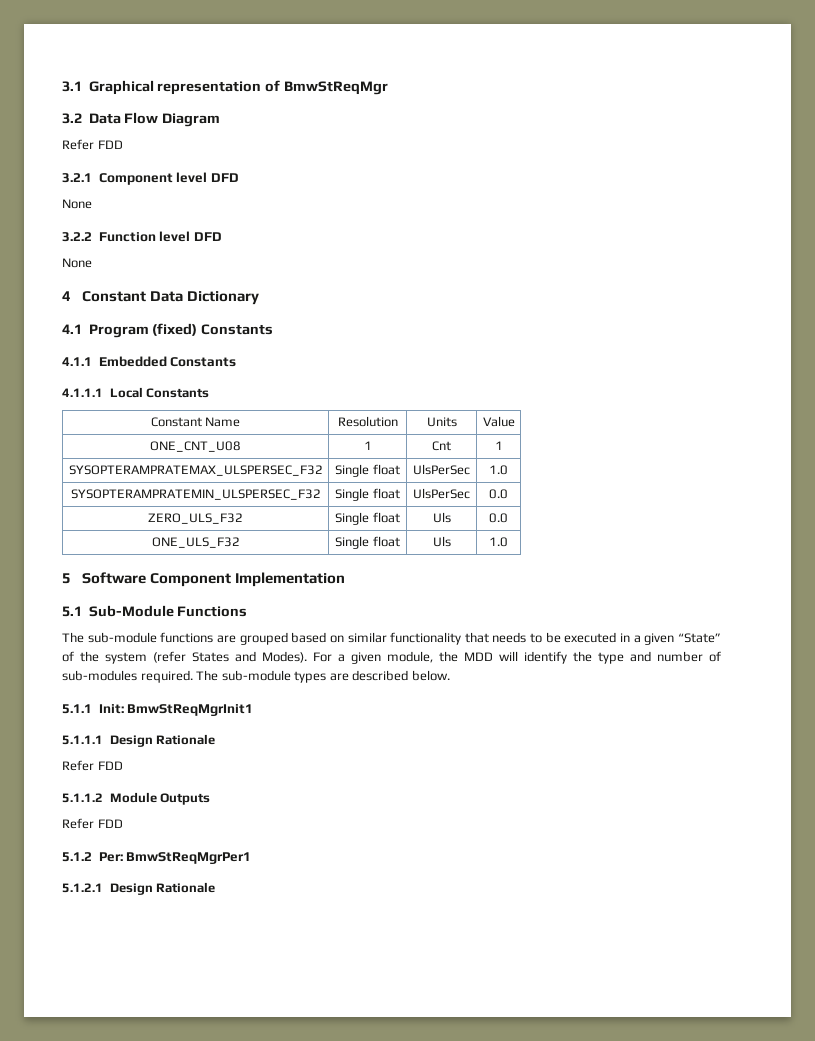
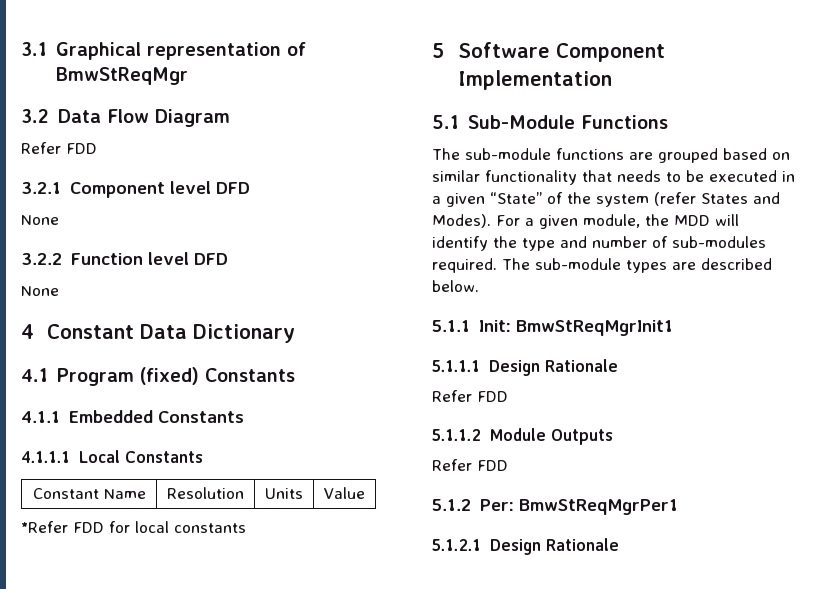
- ONE_CNT_U08 | 1 | Cnt | 1
- SYSOPTERAMPRATEMAX_ULSPERSEC_F32 | Single float | UlsPerSec | 1.0
- SYSOPTERAMPRATEMIN_ULSPERSEC_F32 | Single float | UlsPerSec | 0.0
- ZERO_ULS_F32 | Single float | Uls | 0.0
- ONE_ULS_F32 | Single float | Uls | 1.0
+ *Refer FDD for local constants

